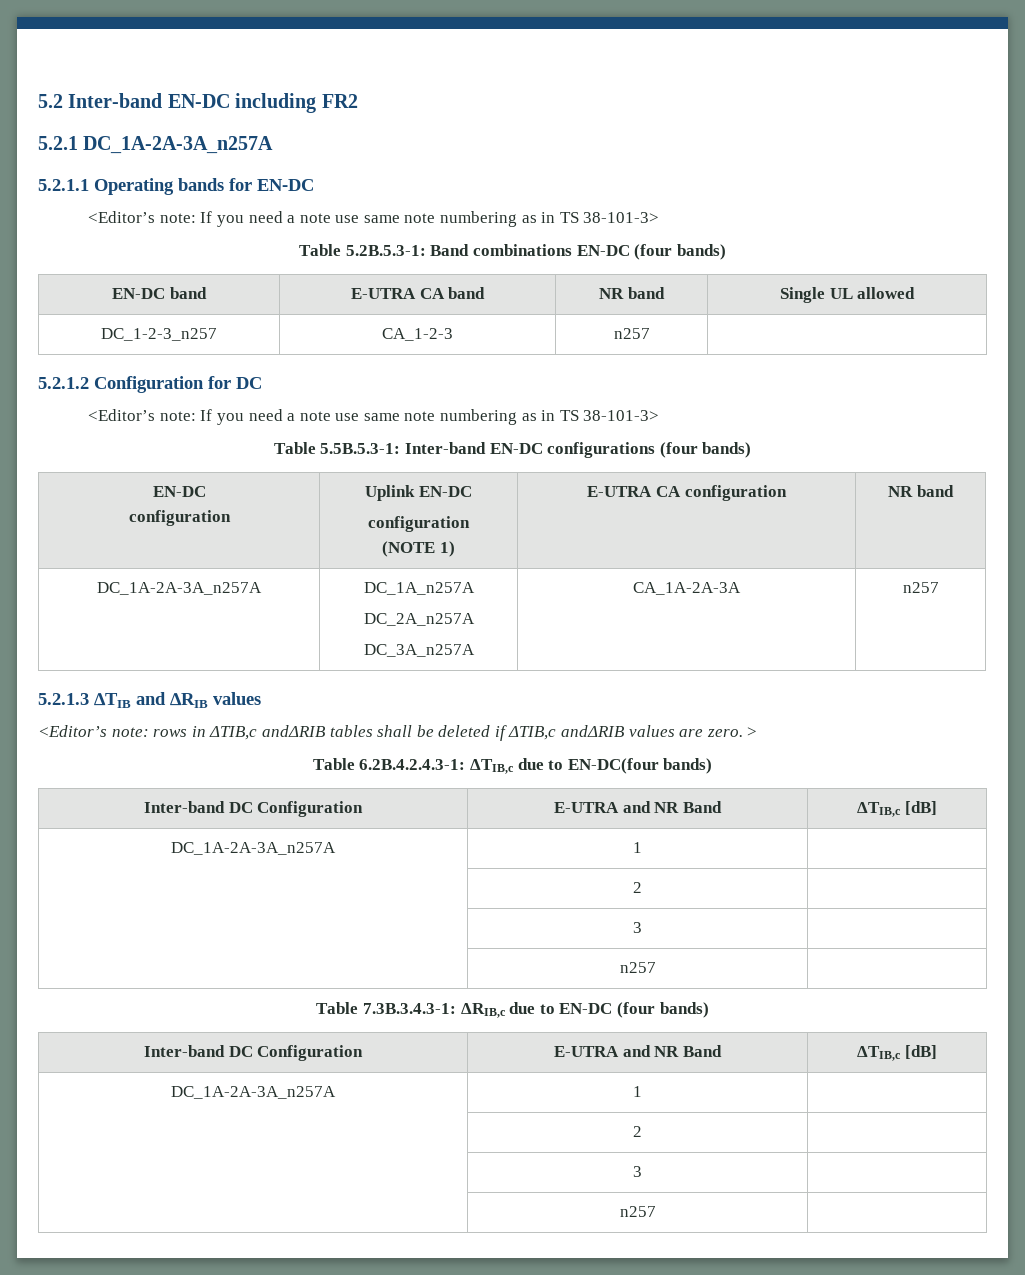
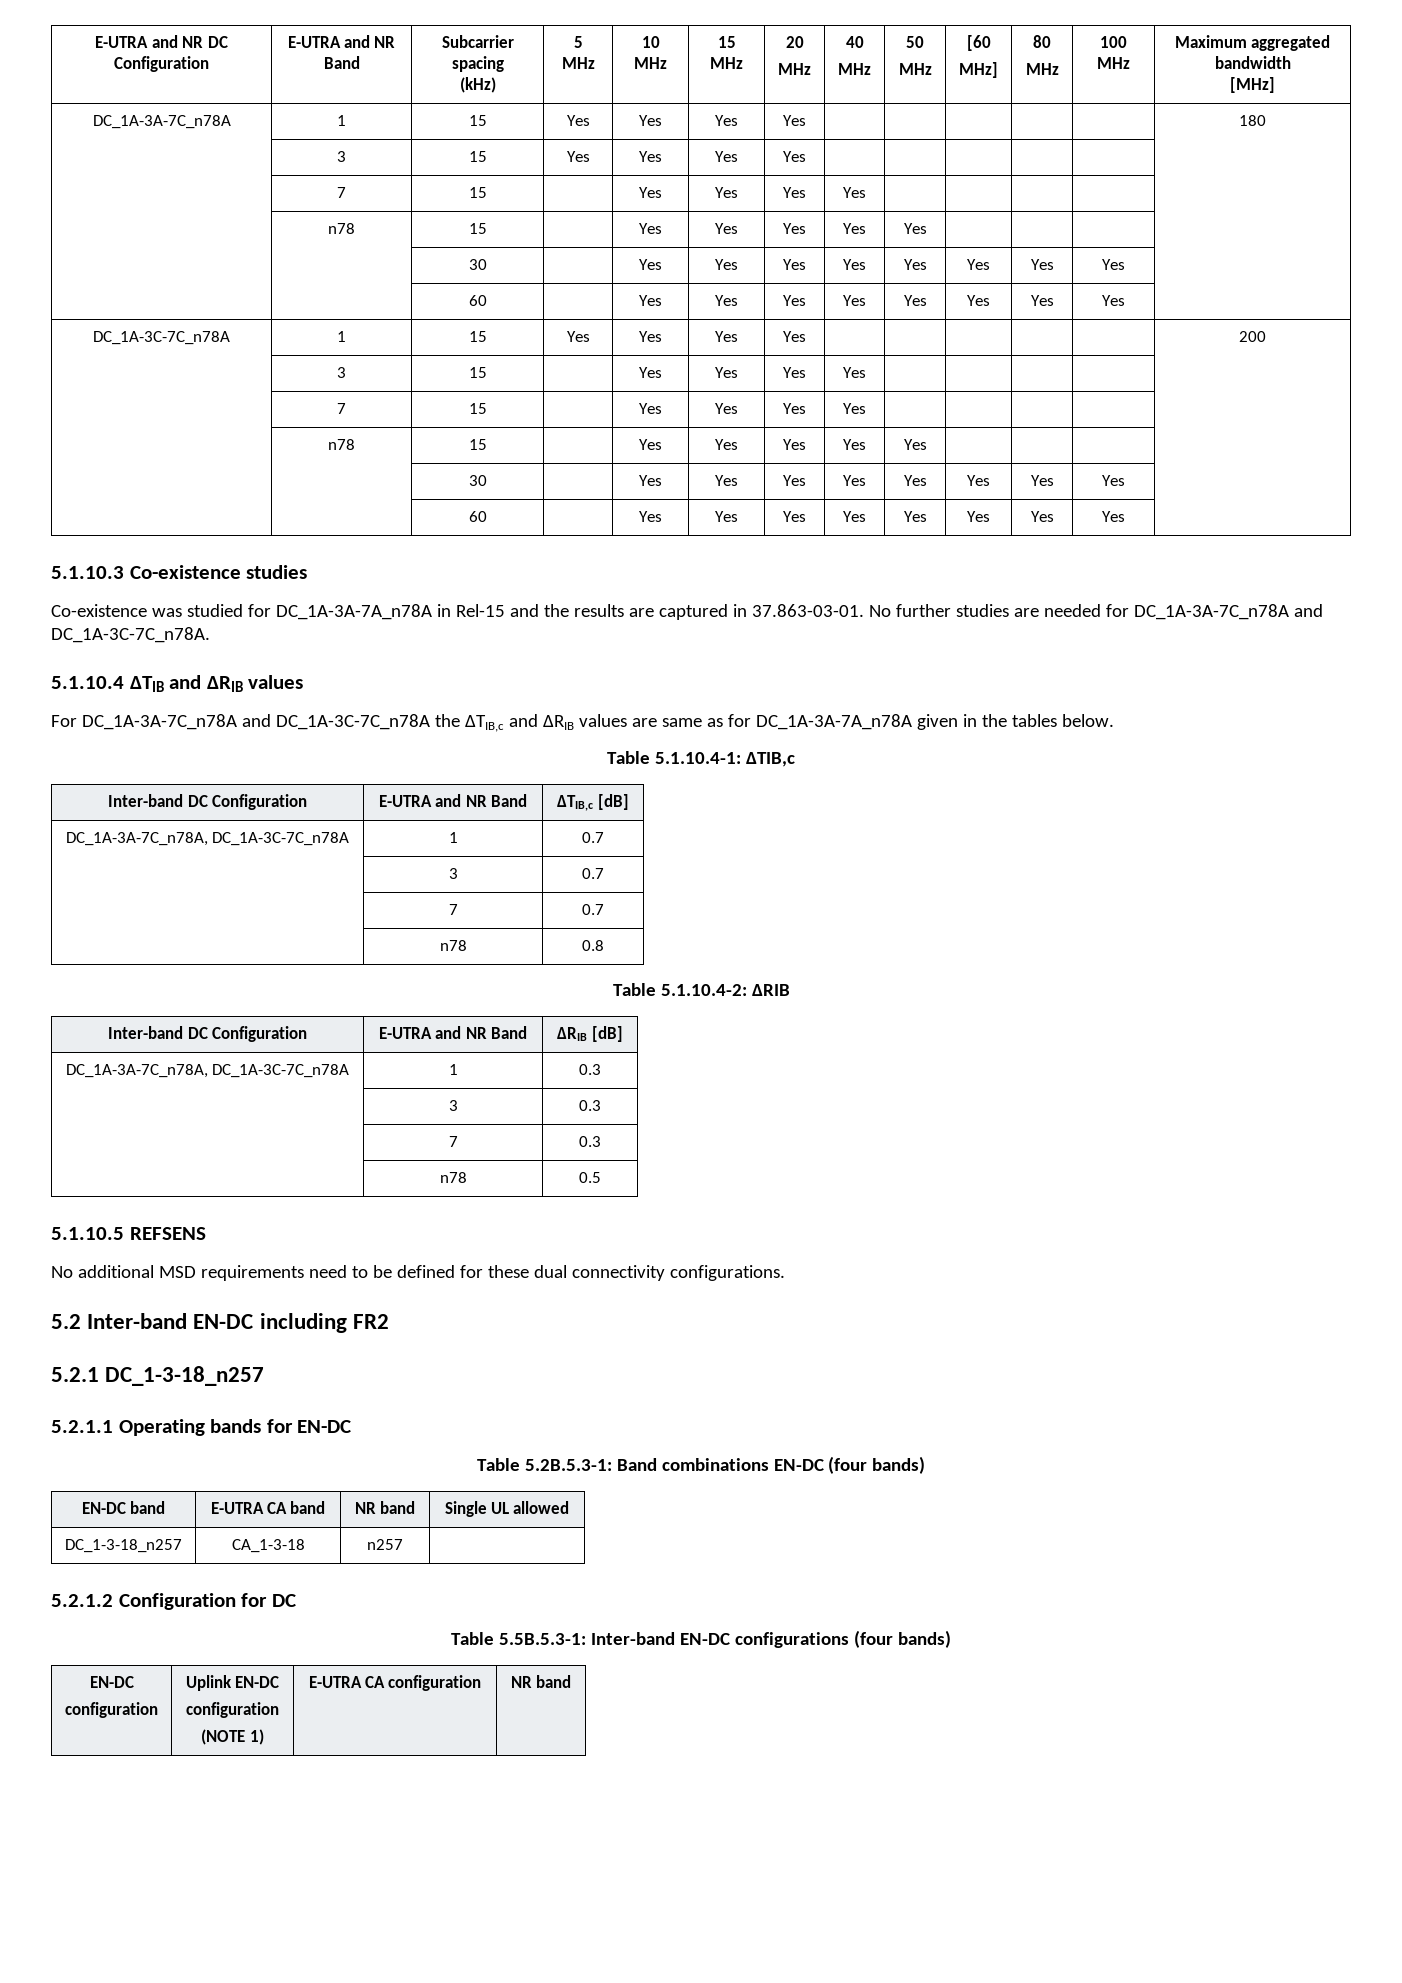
+ E-UTRA and NR DC Configuration | E-UTRA and NR Band | Subcarrier spacing
+ (kHz) | 5 MHz | 10 MHz | 15 MHz | 20
+ MHz | 40
+ MHz | 50
+ MHz | [60
+ MHz] | 80
+ MHz | 100 MHz | Maximum aggregated bandwidth
+ [MHz]
+ DC_1A-3A-7C_n78A | 1 | 15 | Yes | Yes | Yes | Yes | | | | | | 180
+ | 3 | 15 | Yes | Yes | Yes | Yes | | | | | |
+ | 7 | 15 | | Yes | Yes | Yes | Yes | | | | |
+ | n78 | 15 | | Yes | Yes | Yes | Yes | Yes | | | |
+ | | 30 | | Yes | Yes | Yes | Yes | Yes | Yes | Yes | Yes |
+ | | 60 | | Yes | Yes | Yes | Yes | Yes | Yes | Yes | Yes |
+ DC_1A-3C-7C_n78A | 1 | 15 | Yes | Yes | Yes | Yes | | | | | | 200
+ | 3 | 15 | | Yes | Yes | Yes | Yes | | | | |
+ | 7 | 15 | | Yes | Yes | Yes | Yes | | | | |
+ | n78 | 15 | | Yes | Yes | Yes | Yes | Yes | | | |
+ | | 30 | | Yes | Yes | Yes | Yes | Yes | Yes | Yes | Yes |
+ | | 60 | | Yes | Yes | Yes | Yes | Yes | Yes | Yes | Yes |
+ 5.1.10.3 Co-existence studies
+ Co-existence was studied for DC_1A-3A-7A_n78A in Rel-15 and the results are captured in 37.863-03-01. No further studies are needed for DC_1A-3A-7C_n78A and DC_1A-3C-7C_n78A.
+ 5.1.10.4 ∆TIB and ∆RIB values
+ For DC_1A-3A-7C_n78A and DC_1A-3C-7C_n78A the ΔTIB,c and ΔRIB values are same as for DC_1A-3A-7A_n78A given in the tables below.
+ Table 5.1.10.4-1: ΔTIB,c
+ Inter-band DC Configuration | E-UTRA and NR Band | ΔTIB,c [dB]
+ DC_1A-3A-7C_n78A, DC_1A-3C-7C_n78A | 1 | 0.7
+ | 3 | 0.7
+ | 7 | 0.7
+ | n78 | 0.8
+ Table 5.1.10.4-2: ΔRIB
+ Inter-band DC Configuration | E-UTRA and NR Band | ΔRIB [dB]
+ DC_1A-3A-7C_n78A, DC_1A-3C-7C_n78A | 1 | 0.3
+ | 3 | 0.3
+ | 7 | 0.3
+ | n78 | 0.5
+ 5.1.10.5 REFSENS
+ No additional MSD requirements need to be defined for these dual connectivity configurations.
- 5.2.1 DC_1A-2A-3A_n257A
+ 5.2.1 DC_1-3-18_n257
  5.2.1.1 Operating bands for EN-DC
- <Editor’s note: If you need a note use same note numbering as in TS 38-101-3>
- DC_1-2-3_n257 | CA_1-2-3 | n257 |
+ DC_1-3-18_n257 | CA_1-3-18 | n257 |
  5.2.1.2 Configuration for DC
- <Editor’s note: If you need a note use same note numbering as in TS 38-101-3>
- DC_1A-2A-3A_n257A | DC_1A_n257A
- DC_2A_n257A
- DC_3A_n257A | CA_1A-2A-3A | n257
- 5.2.1.3 ∆TIB and ∆RIB values
- <Editor’s note: rows in ΔTIB,c andΔRIB tables shall be deleted if ΔTIB,c andΔRIB values are zero. >
- Table 6.2B.4.2.4.3-1: ΔTIB,c due to EN-DC(four bands)
- Inter-band DC Configuration | E-UTRA and NR Band | ΔTIB,c [dB]
- DC_1A-2A-3A_n257A | 1 |
- | 2 |
- | 3 |
- | n257 |
- Table 7.3B.3.4.3-1: ΔRIB,c due to EN-DC (four bands)
- Inter-band DC Configuration | E-UTRA and NR Band | ΔTIB,c [dB]
- DC_1A-2A-3A_n257A | 1 |
- | 2 |
- | 3 |
- | n257 |

